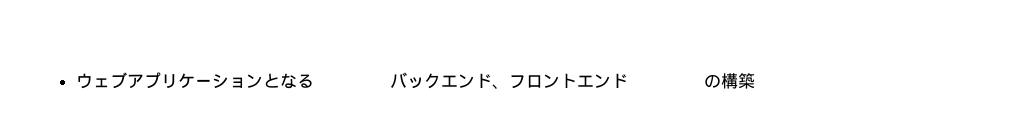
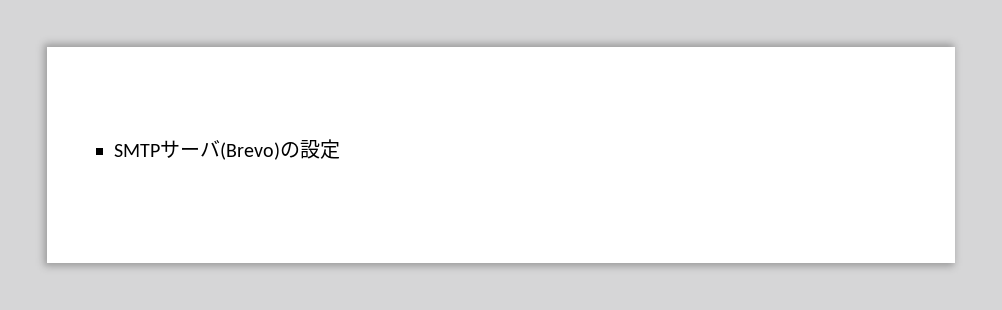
- ウェブアプリケーションとなるバックエンド、フロントエンドの構築
+ SMTPサーバ(Brevo)の設定

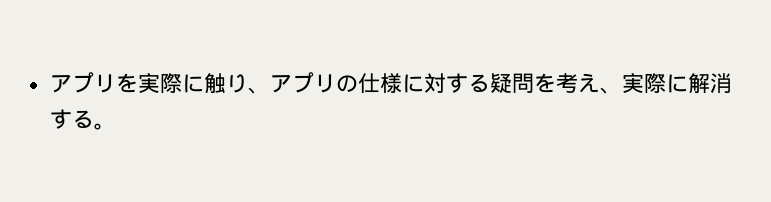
- SMTPサーバ(Brevo)の設定
+ アプリを実際に触り、アプリの仕様に対する疑問を考え、実際に解消する。

